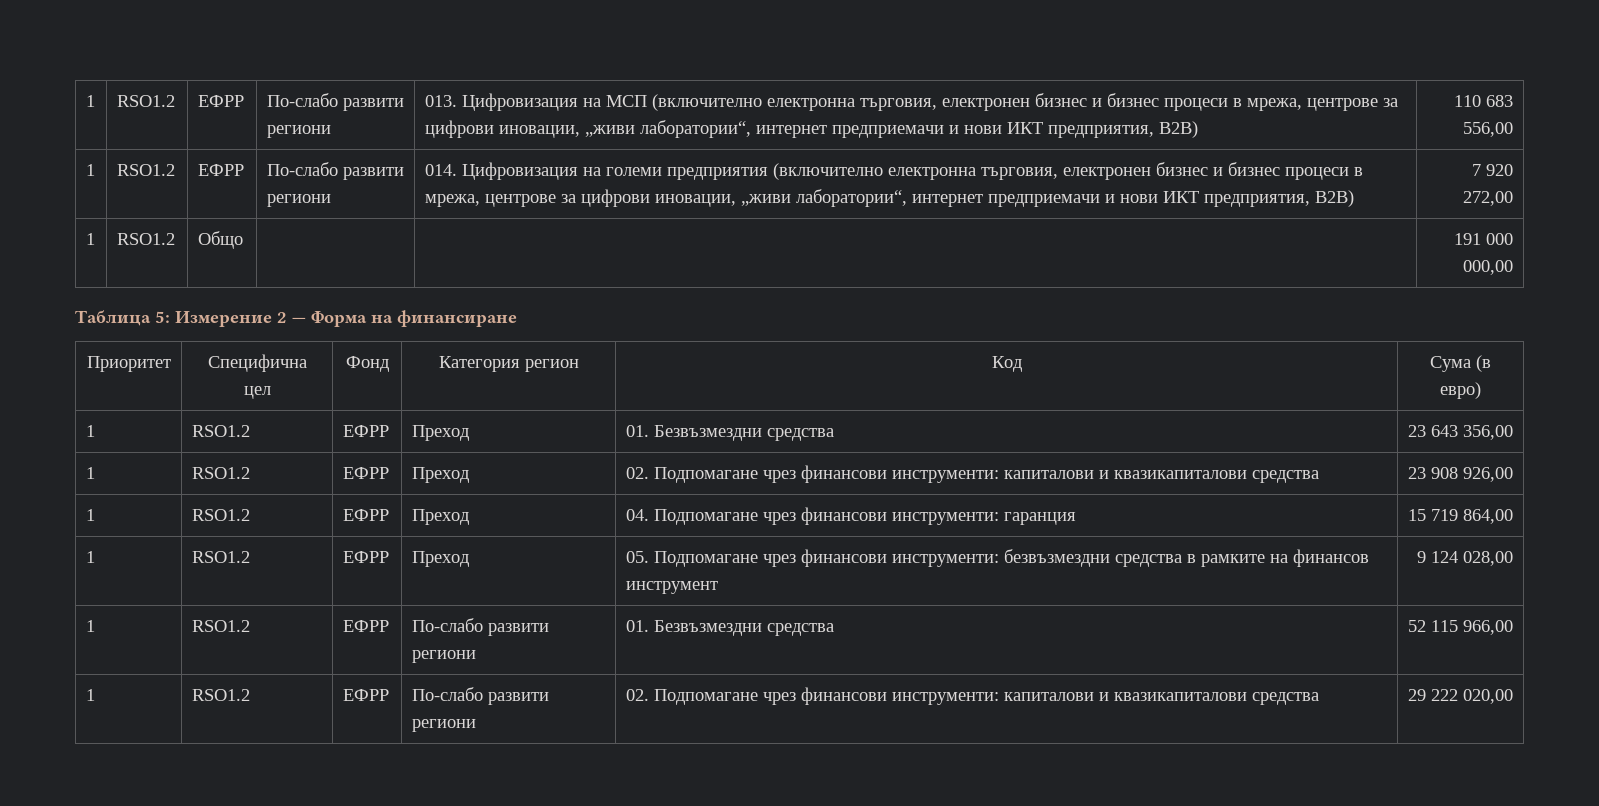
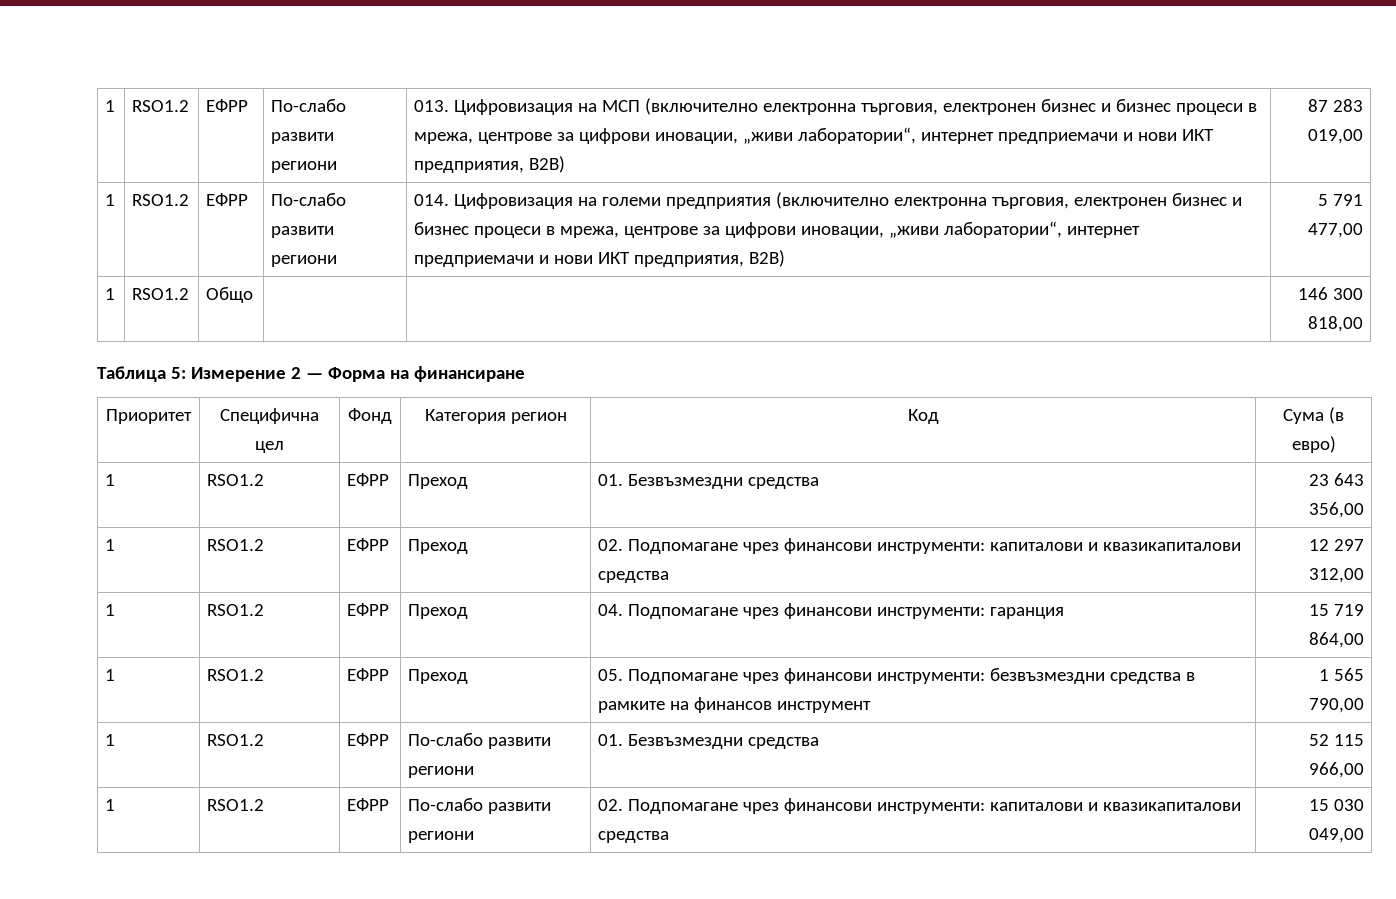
- 1 | RSO1.2 | ЕФРР | По-слабо развити региони | 013. Цифровизация на МСП (включително електронна търговия, електронен бизнес и бизнес процеси в мрежа, центрове за цифрови иновации, „живи лаборатории“, интернет предприемачи и нови ИКТ предприятия, B2B) | 110 683 556,00
+ 1 | RSO1.2 | ЕФРР | По-слабо развити региони | 013. Цифровизация на МСП (включително електронна търговия, електронен бизнес и бизнес процеси в мрежа, центрове за цифрови иновации, „живи лаборатории“, интернет предприемачи и нови ИКТ предприятия, B2B) | 87 283 019,00
- 1 | RSO1.2 | ЕФРР | По-слабо развити региони | 014. Цифровизация на големи предприятия (включително електронна търговия, електронен бизнес и бизнес процеси в мрежа, центрове за цифрови иновации, „живи лаборатории“, интернет предприемачи и нови ИКТ предприятия, B2B) | 7 920 272,00
+ 1 | RSO1.2 | ЕФРР | По-слабо развити региони | 014. Цифровизация на големи предприятия (включително електронна търговия, електронен бизнес и бизнес процеси в мрежа, центрове за цифрови иновации, „живи лаборатории“, интернет предприемачи и нови ИКТ предприятия, B2B) | 5 791 477,00
- 1 | RSO1.2 | Общо | | | 191 000 000,00
+ 1 | RSO1.2 | Общо | | | 146 300 818,00
- 1 | RSO1.2 | ЕФРР | Преход | 02. Подпомагане чрез финансови инструменти: капиталови и квазикапиталови средства | 23 908 926,00
+ 1 | RSO1.2 | ЕФРР | Преход | 02. Подпомагане чрез финансови инструменти: капиталови и квазикапиталови средства | 12 297 312,00
- 1 | RSO1.2 | ЕФРР | Преход | 05. Подпомагане чрез финансови инструменти: безвъзмездни средства в рамките на финансов инструмент | 9 124 028,00
+ 1 | RSO1.2 | ЕФРР | Преход | 05. Подпомагане чрез финансови инструменти: безвъзмездни средства в рамките на финансов инструмент | 1 565 790,00
- 1 | RSO1.2 | ЕФРР | По-слабо развити региони | 02. Подпомагане чрез финансови инструменти: капиталови и квазикапиталови средства | 29 222 020,00
+ 1 | RSO1.2 | ЕФРР | По-слабо развити региони | 02. Подпомагане чрез финансови инструменти: капиталови и квазикапиталови средства | 15 030 049,00

